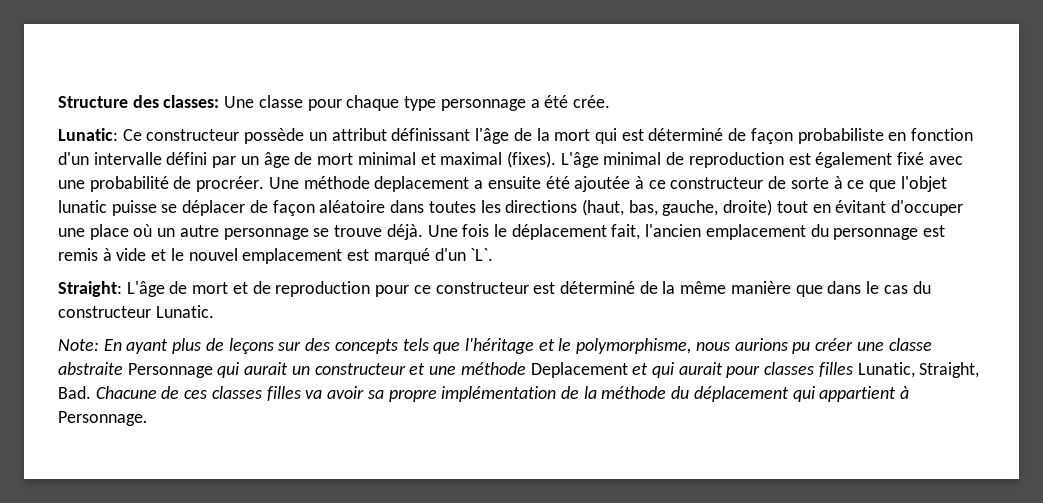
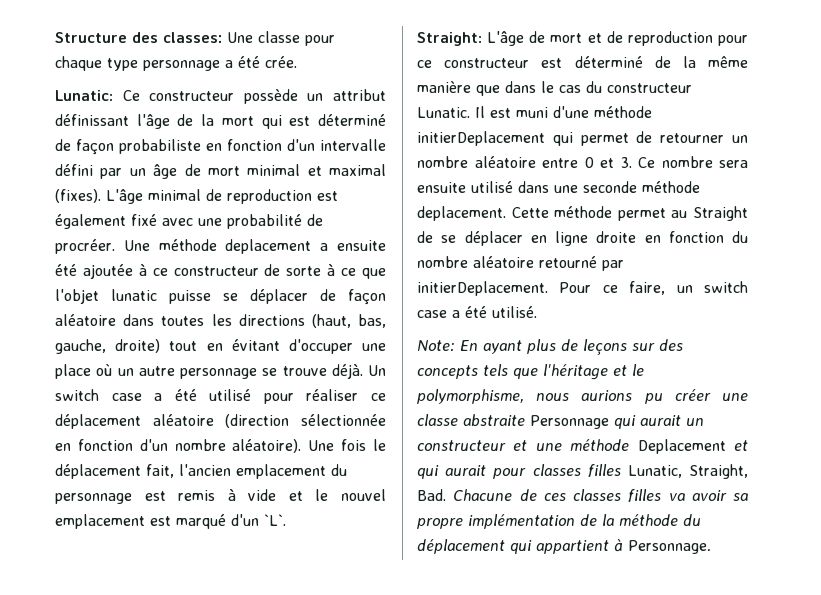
+ Un switch case a été utilisé pour réaliser ce déplacement aléatoire (direction sélectionnée en fonction d'un nombre aléatoire).
+ Il est muni d'une méthode initierDeplacement qui permet de retourner un nombre aléatoire entre 0 et 3. Ce nombre sera ensuite utilisé dans une seconde méthode deplacement. Cette méthode permet au Straight de se déplacer en ligne droite en fonction du nombre aléatoire retourné par initierDeplacement. Pour ce faire, un switch case a été utilisé.

